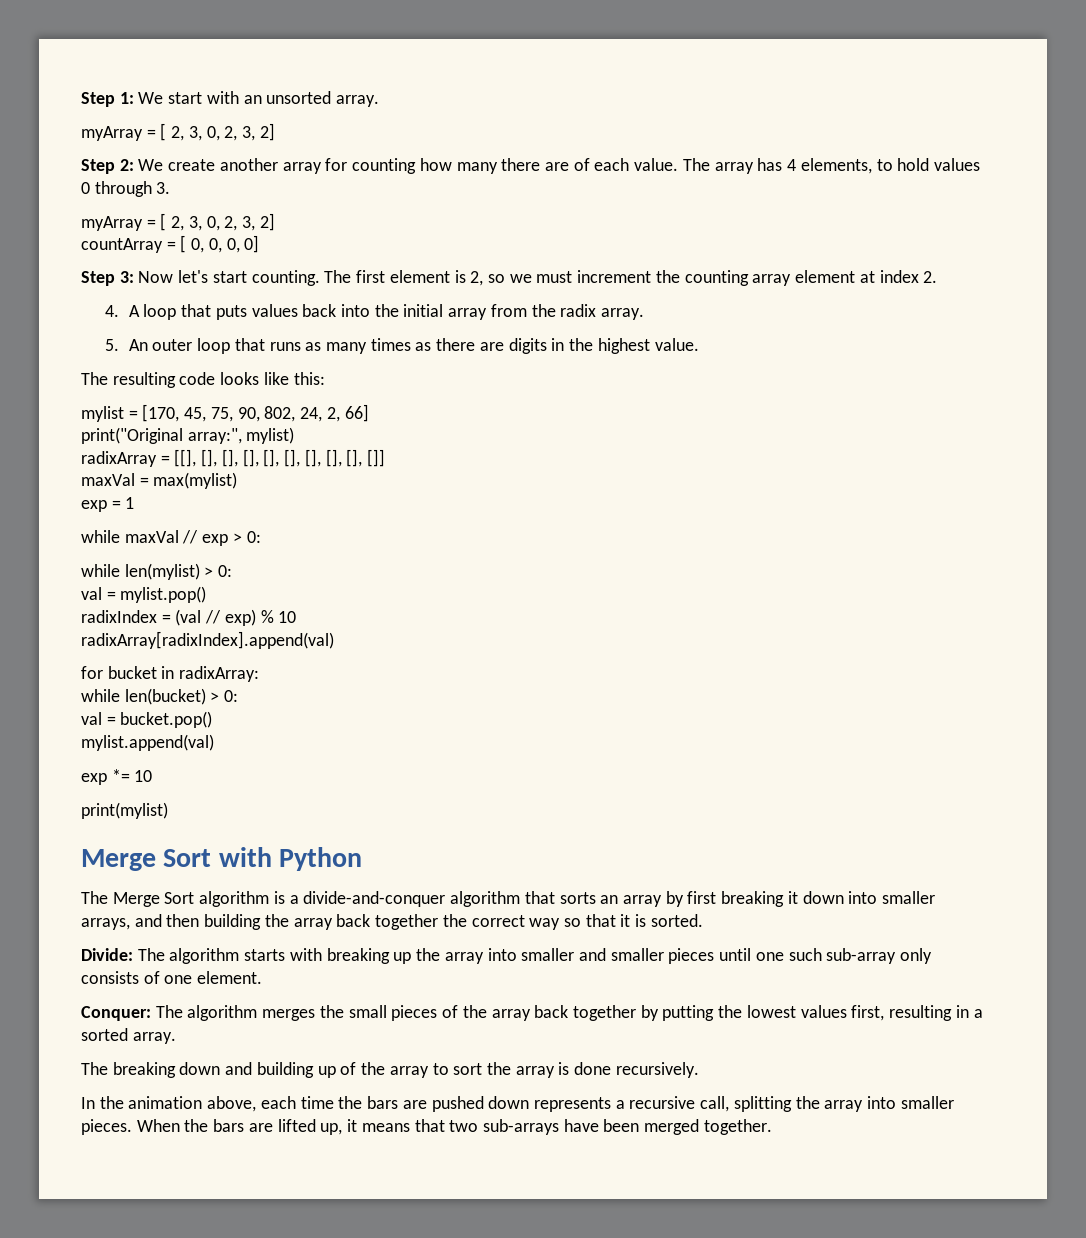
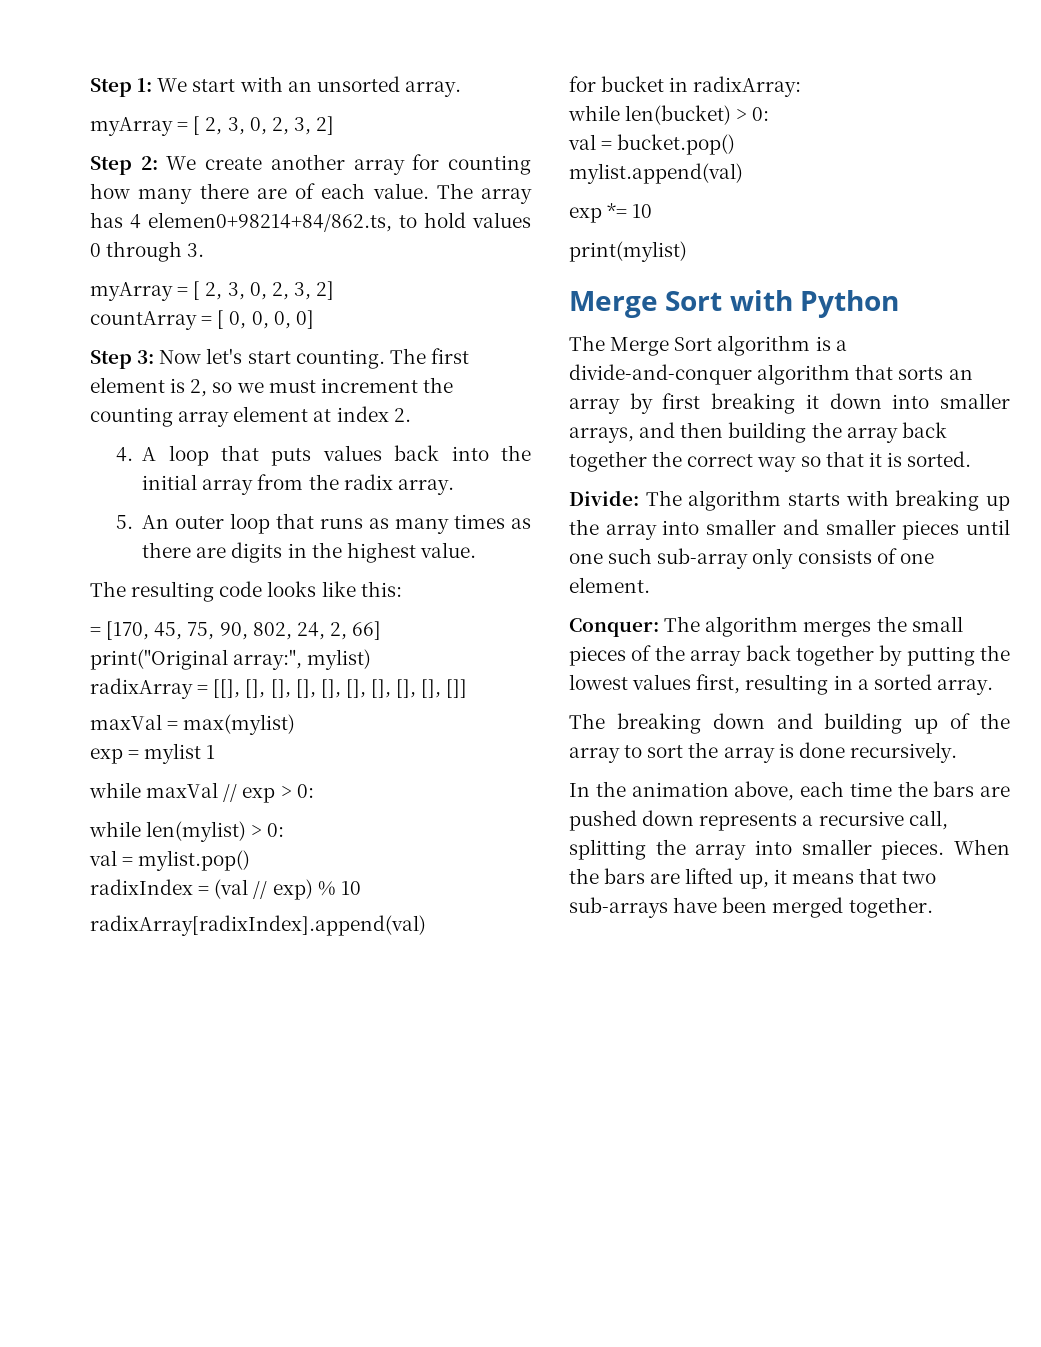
- The array has 4 elements, to hold values 0 through 3.
+ The array has 4 elemen0+98214+84/862.ts, to hold values 0 through 3.
- mylist = [170, 45, 75, 90, 802, 24, 2, 66]
+ = [170, 45, 75, 90, 802, 24, 2, 66]
- exp = 1
+ exp = mylist 1

